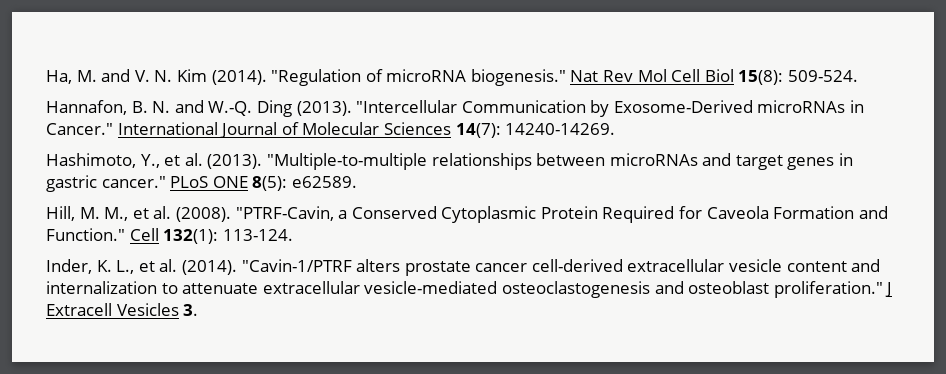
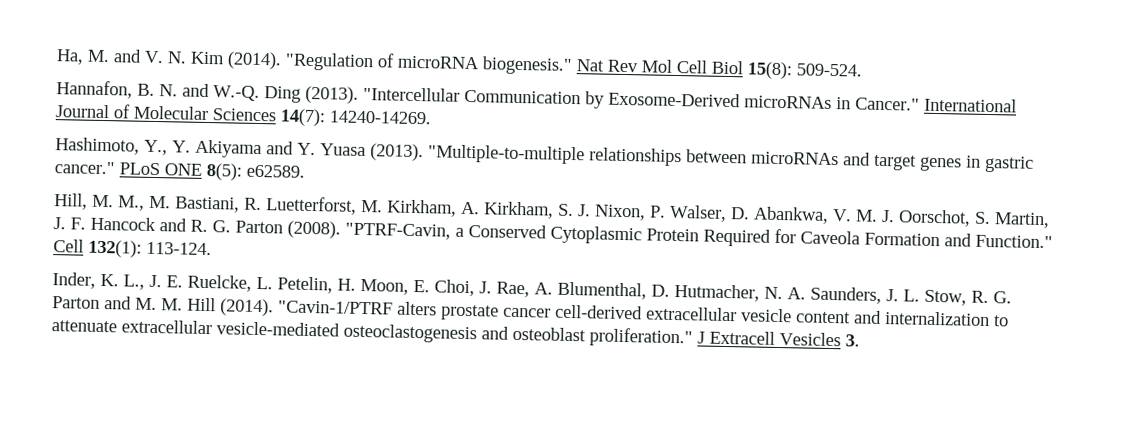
- Hashimoto, Y., et al. (2013).
+ Hashimoto, Y., Y. Akiyama and Y. Yuasa (2013).
- Hill, M. M., et al. (2008).
+ Hill, M. M., M. Bastiani, R. Luetterforst, M. Kirkham, A. Kirkham, S. J. Nixon, P. Walser, D. Abankwa, V. M. J. Oorschot, S. Martin, J. F. Hancock and R. G. Parton (2008).
- Inder, K. L., et al. (2014).
+ Inder, K. L., J. E. Ruelcke, L. Petelin, H. Moon, E. Choi, J. Rae, A. Blumenthal, D. Hutmacher, N. A. Saunders, J. L. Stow, R. G. Parton and M. M. Hill (2014).

